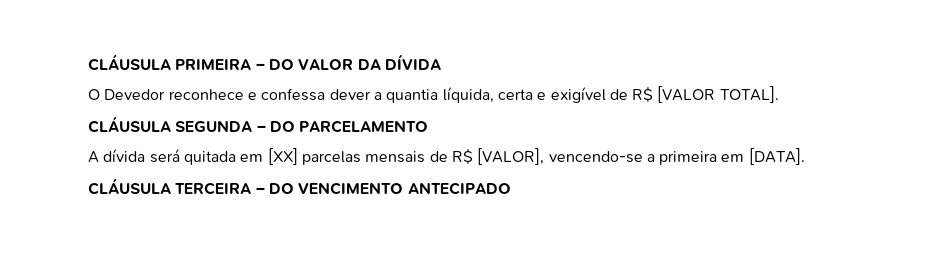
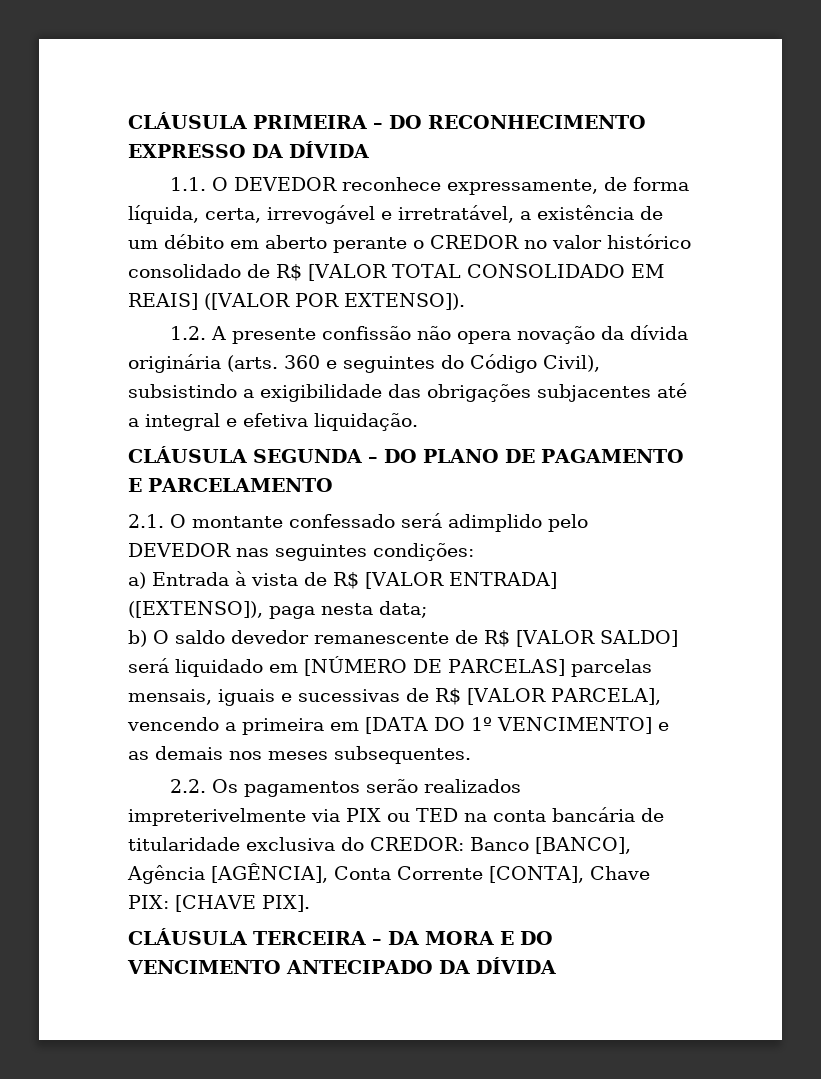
- CLÁUSULA PRIMEIRA – DO VALOR DA DÍVIDA
+ CLÁUSULA PRIMEIRA – DO RECONHECIMENTO EXPRESSO DA DÍVIDA
- O Devedor reconhece e confessa dever a quantia líquida, certa e exigível de R$ [VALOR TOTAL].
- CLÁUSULA SEGUNDA – DO PARCELAMENTO
- A dívida será quitada em [XX] parcelas mensais de R$ [VALOR], vencendo-se a primeira em [DATA].
+ 1.1. O DEVEDOR reconhece expressamente, de forma líquida, certa, irrevogável e irretratável, a existência de um débito em aberto perante o CREDOR no valor histórico consolidado de R$ [VALOR TOTAL CONSOLIDADO EM REAIS] ([VALOR POR EXTENSO]).
+ 1.2. A presente confissão não opera novação da dívida originária (arts. 360 e seguintes do Código Civil), subsistindo a exigibilidade das obrigações subjacentes até a integral e efetiva liquidação.
+ CLÁUSULA SEGUNDA – DO PLANO DE PAGAMENTO E PARCELAMENTO
+ 2.1. O montante confessado será adimplido pelo DEVEDOR nas seguintes condições:
+ a) Entrada à vista de R$ [VALOR ENTRADA] ([EXTENSO]), paga nesta data;
+ b) O saldo devedor remanescente de R$ [VALOR SALDO] será liquidado em [NÚMERO DE PARCELAS] parcelas mensais, iguais e sucessivas de R$ [VALOR PARCELA], vencendo a primeira em [DATA DO 1º VENCIMENTO] e as demais nos meses subsequentes.
+ 2.2. Os pagamentos serão realizados impreterivelmente via PIX ou TED na conta bancária de titularidade exclusiva do CREDOR: Banco [BANCO], Agência [AGÊNCIA], Conta Corrente [CONTA], Chave PIX: [CHAVE PIX].
- CLÁUSULA TERCEIRA – DO VENCIMENTO ANTECIPADO
+ CLÁUSULA TERCEIRA – DA MORA E DO VENCIMENTO ANTECIPADO DA DÍVIDA

